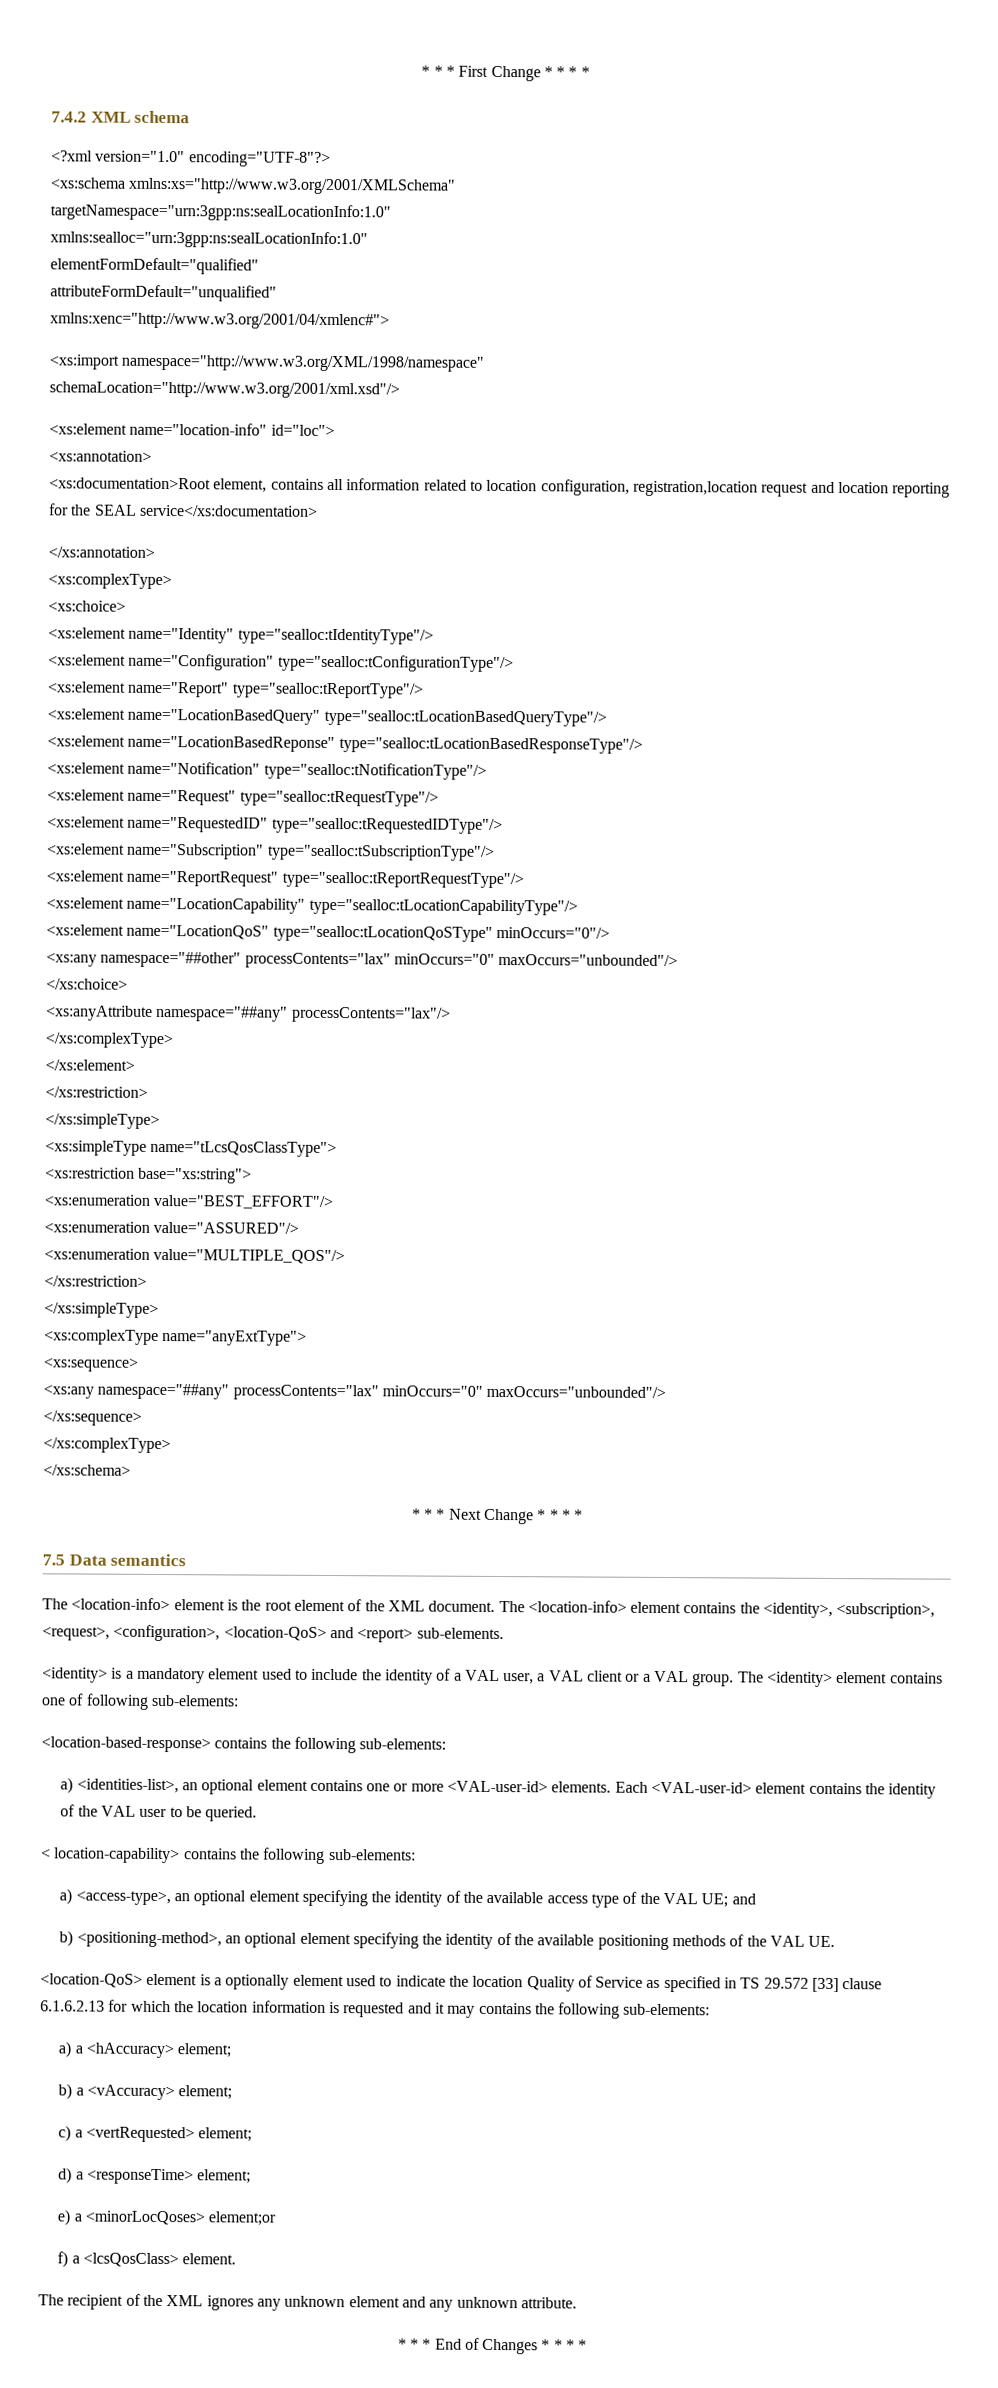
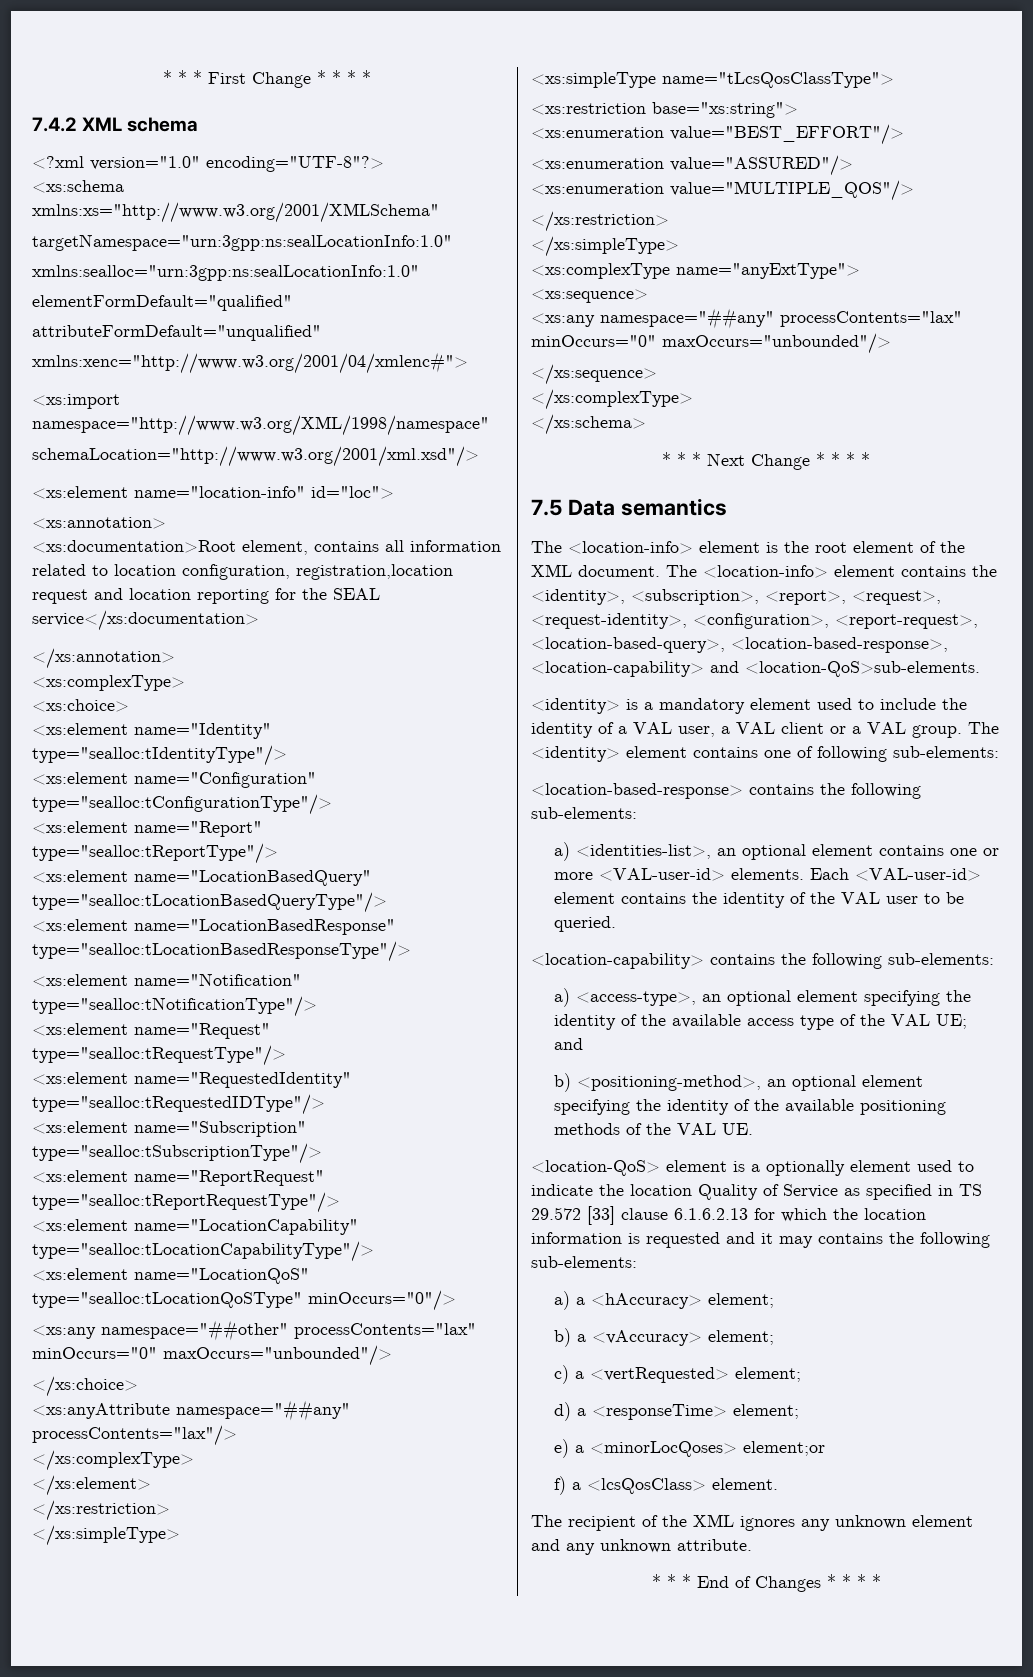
- <xs:element name="LocationBasedReponse" type="sealloc:tLocationBasedResponseType"/>
+ <xs:element name="LocationBasedResponse" type="sealloc:tLocationBasedResponseType"/>
- <xs:element name="RequestedID" type="sealloc:tRequestedIDType"/>
+ <xs:element name="RequestedIdentity" type="sealloc:tRequestedIDType"/>
- The <location-info> element contains the <identity>, <subscription>, <request>, <configuration>, <location-QoS> and <report> sub-elements.
+ The <location-info> element contains the <identity>, <subscription>, <report>, <request>, <request-identity>, <configuration>, <report-request>, <location-based-query>, <location-based-response>, <location-capability> and <location-QoS>sub-elements.
- < location-capability> contains the following sub-elements:
+ <location-capability> contains the following sub-elements:

